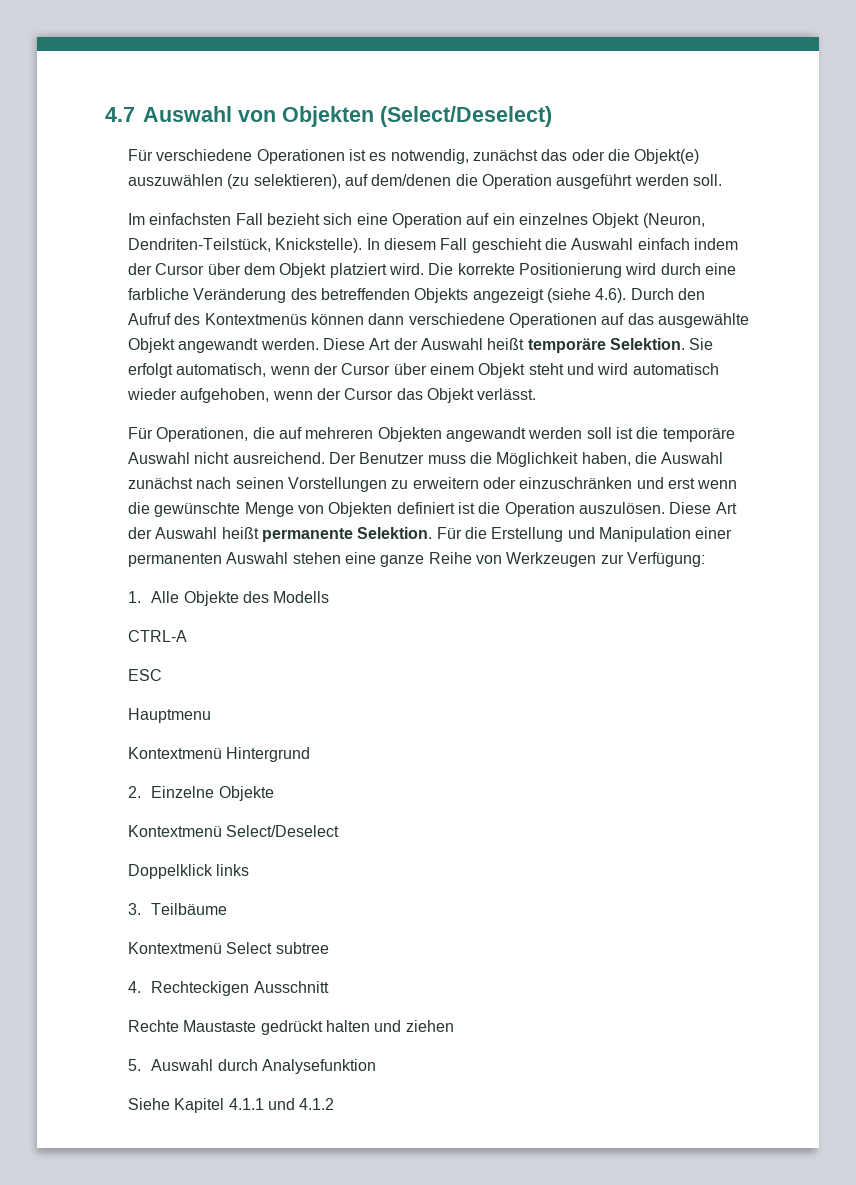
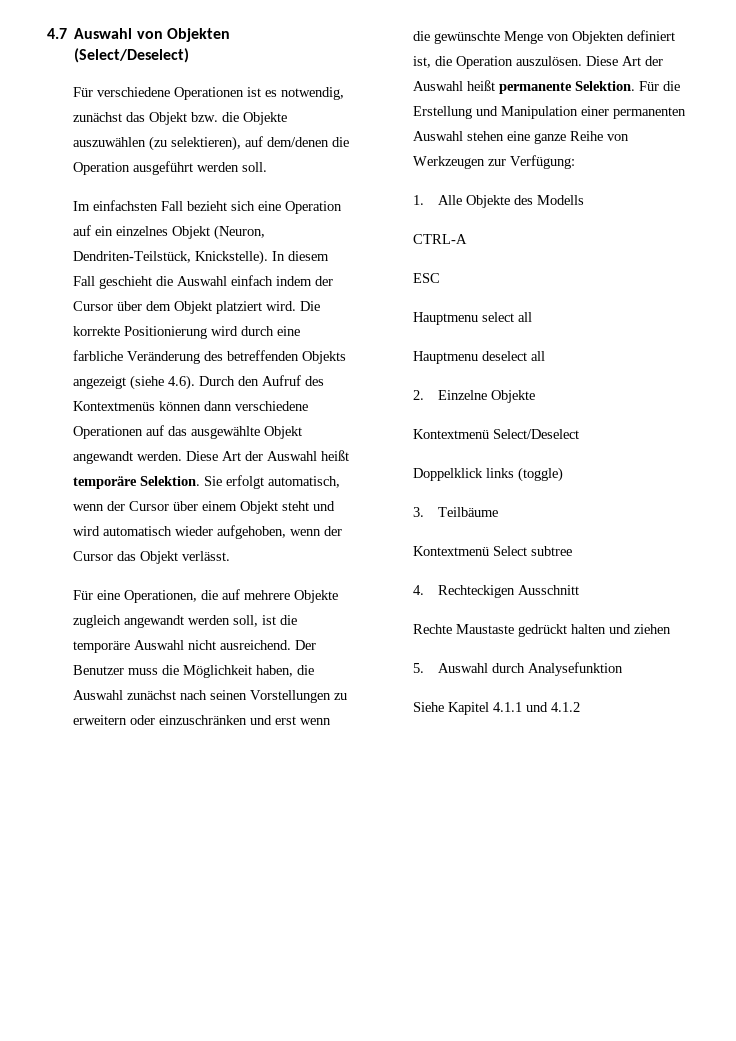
- Für verschiedene Operationen ist es notwendig, zunächst das oder die Objekt(e) auszuwählen (zu selektieren), auf dem/denen die Operation ausgeführt werden soll.
+ Für verschiedene Operationen ist es notwendig, zunächst das Objekt bzw. die Objekte auszuwählen (zu selektieren), auf dem/denen die Operation ausgeführt werden soll.
- Für Operationen, die auf mehreren Objekten angewandt werden soll ist die temporäre Auswahl nicht ausreichend.
+ Für eine Operationen, die auf mehrere Objekte zugleich angewandt werden soll, ist die temporäre Auswahl nicht ausreichend.
- Der Benutzer muss die Möglichkeit haben, die Auswahl zunächst nach seinen Vorstellungen zu erweitern oder einzuschränken und erst wenn die gewünschte Menge von Objekten definiert ist die Operation auszulösen.
+ Der Benutzer muss die Möglichkeit haben, die Auswahl zunächst nach seinen Vorstellungen zu erweitern oder einzuschränken und erst wenn die gewünschte Menge von Objekten definiert ist, die Operation auszulösen.
- Hauptmenu
- Kontextmenü Hintergrund
+ Hauptmenu select all
+ Hauptmenu deselect all
- Doppelklick links
+ Doppelklick links (toggle)

